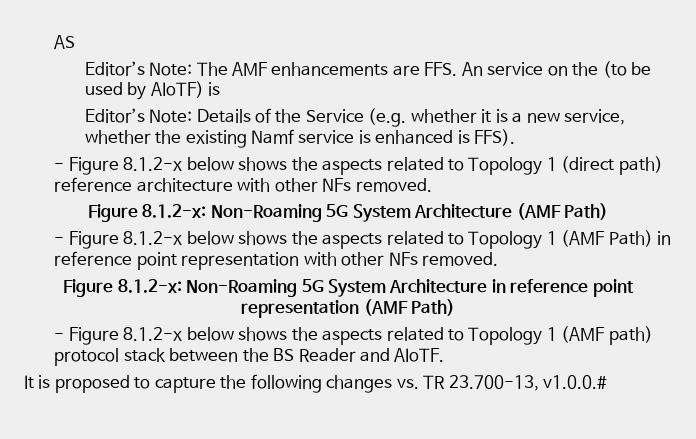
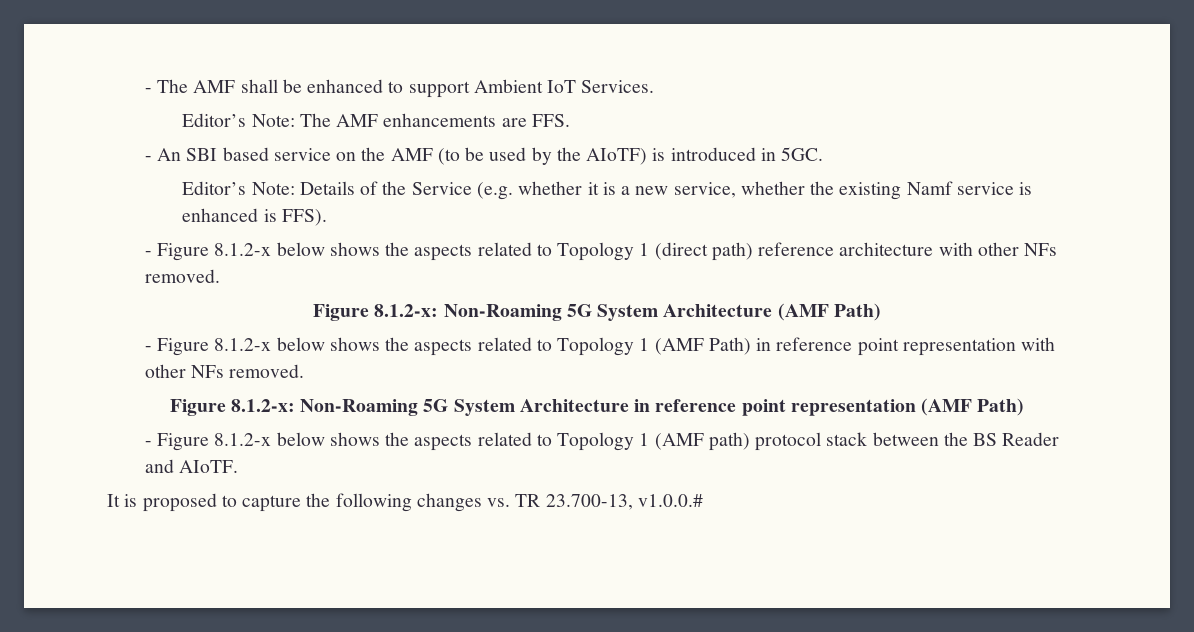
- AS
+ - The AMF shall be enhanced to support Ambient IoT Services.
- Editor’s Note: The AMF enhancements are FFS. An service on the (to be used by AIoTF) is
+ Editor’s Note: The AMF enhancements are FFS.
+ - An SBI based service on the AMF (to be used by the AIoTF) is introduced in 5GC.

